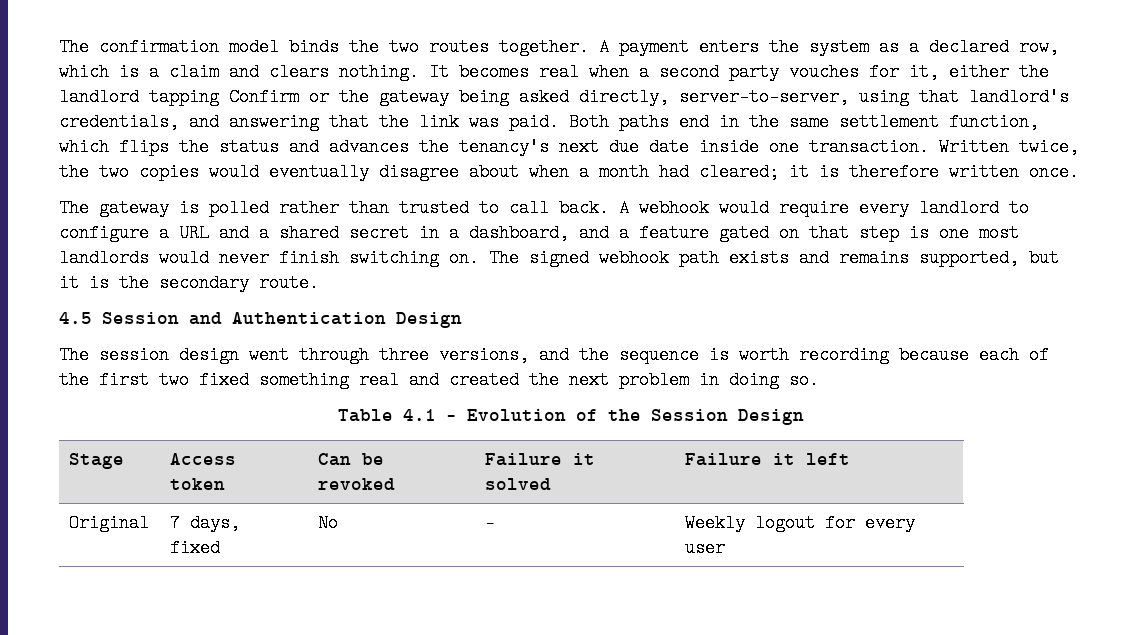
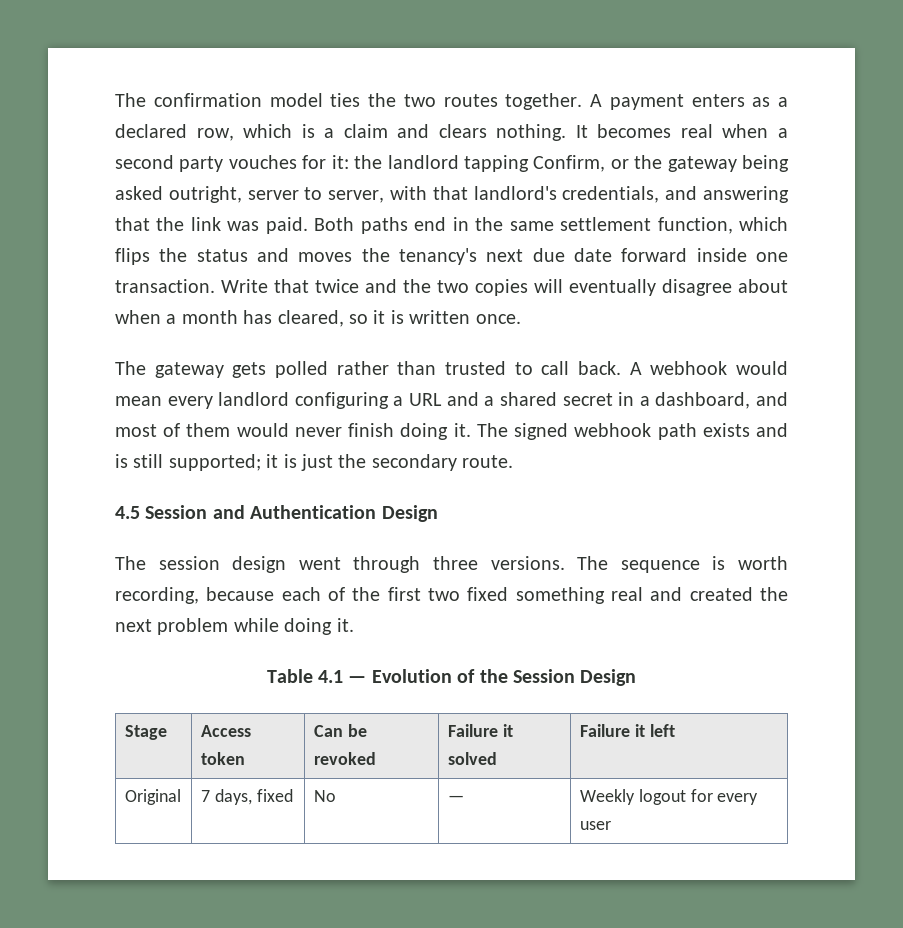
- The confirmation model binds the two routes together.
+ The confirmation model ties the two routes together.
- A payment enters the system as a declared row, which is a claim and clears nothing.
+ A payment enters as a declared row, which is a claim and clears nothing.
- It becomes real when a second party vouches for it, either the landlord tapping Confirm or the gateway being asked directly, server-to-server, using that landlord's credentials, and answering that the link was paid.
+ It becomes real when a second party vouches for it: the landlord tapping Confirm, or the gateway being asked outright, server to server, with that landlord's credentials, and answering that the link was paid.
- Both paths end in the same settlement function, which flips the status and advances the tenancy's next due date inside one transaction.
+ Both paths end in the same settlement function, which flips the status and moves the tenancy's next due date forward inside one transaction.
- Written twice, the two copies would eventually disagree about when a month had cleared; it is therefore written once.
+ Write that twice and the two copies will eventually disagree about when a month has cleared, so it is written once.
- The gateway is polled rather than trusted to call back.
+ The gateway gets polled rather than trusted to call back.
- A webhook would require every landlord to configure a URL and a shared secret in a dashboard, and a feature gated on that step is one most landlords would never finish switching on.
+ A webhook would mean every landlord configuring a URL and a shared secret in a dashboard, and most of them would never finish doing it.
- The signed webhook path exists and remains supported, but it is the secondary route.
+ The signed webhook path exists and is still supported; it is just the secondary route.
- The session design went through three versions, and the sequence is worth recording because each of the first two fixed something real and created the next problem in doing so.
+ The session design went through three versions. The sequence is worth recording, because each of the first two fixed something real and created the next problem while doing it.

